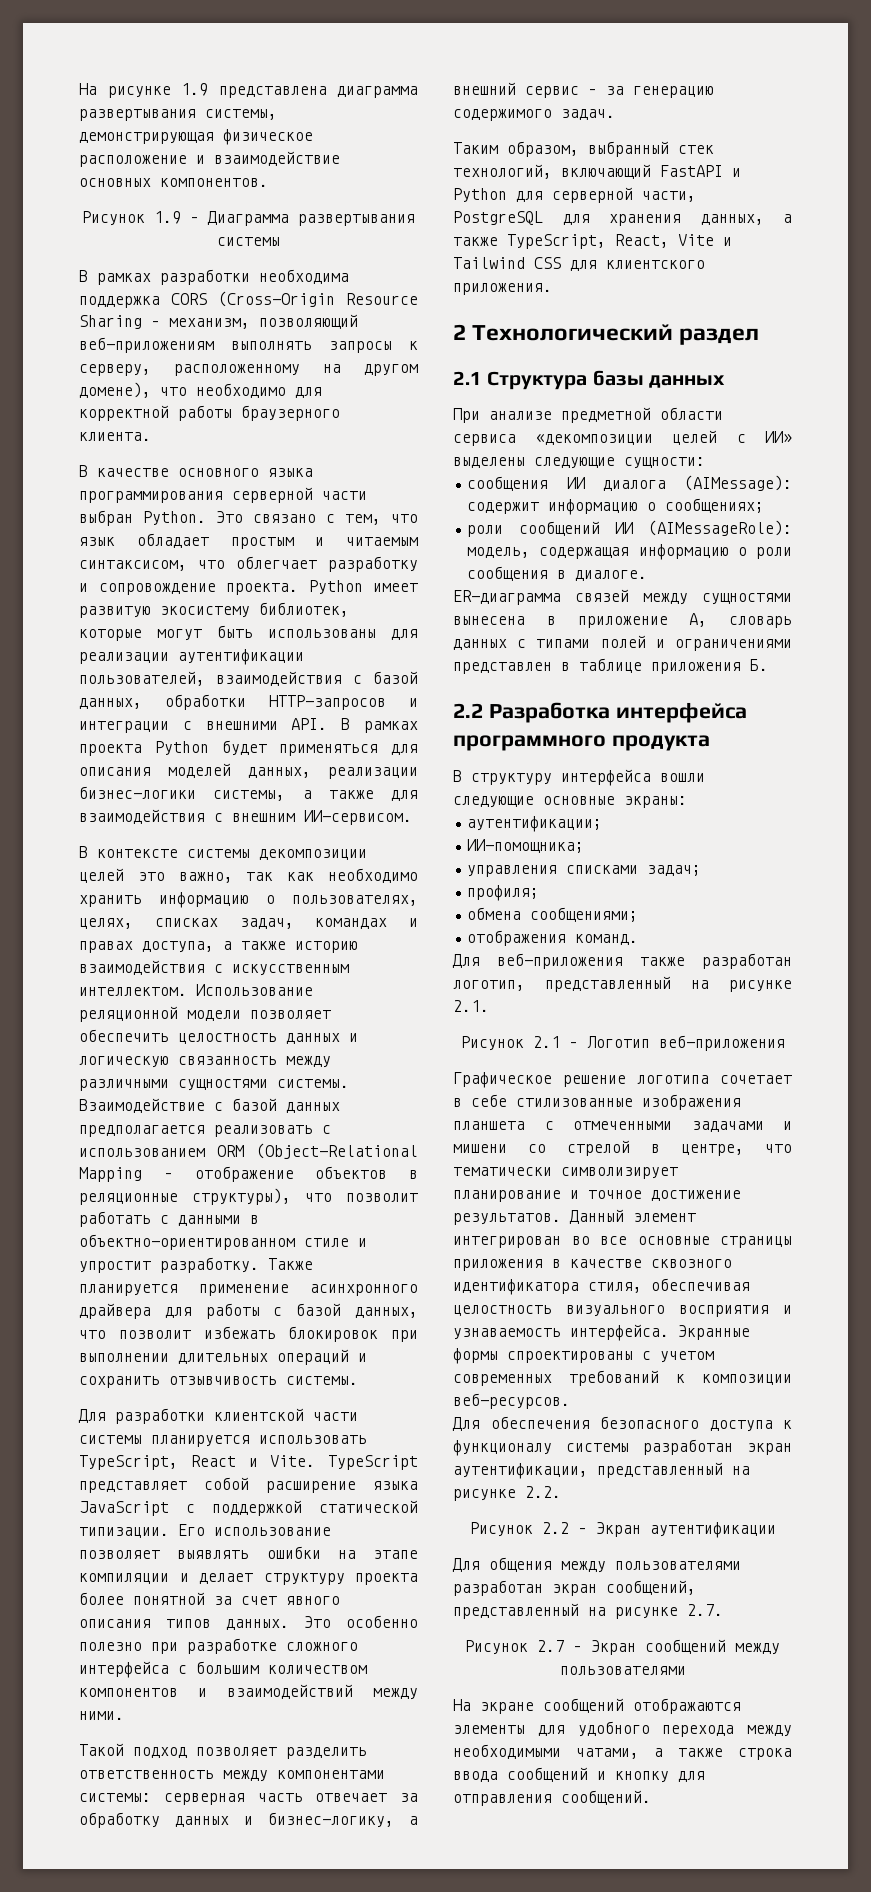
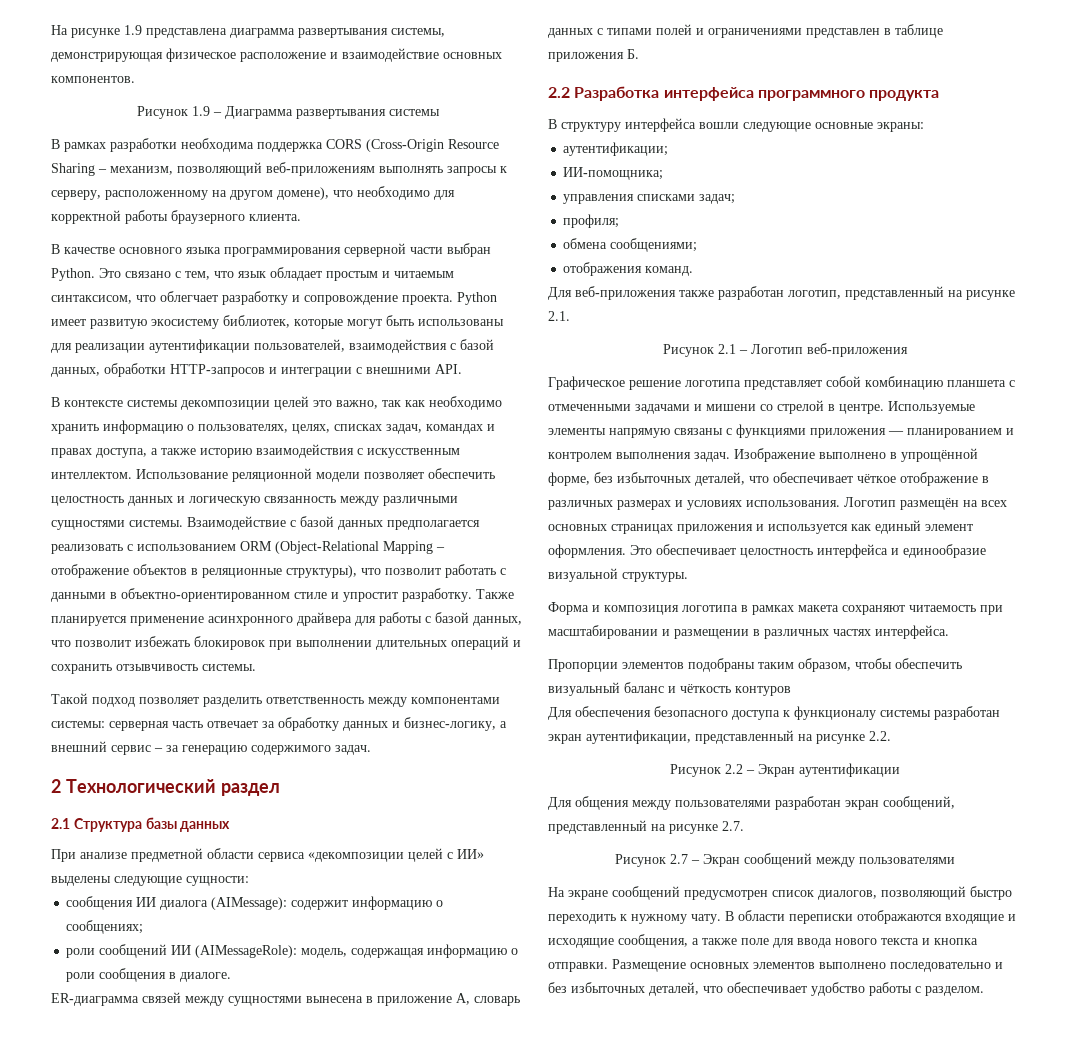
- Python имеет развитую экосистему библиотек, которые могут быть использованы для реализации аутентификации пользователей, взаимодействия с базой данных, обработки HTTP-запросов и интеграции с внешними API. В рамках проекта Python будет применяться для описания моделей данных, реализации бизнес-логики системы, а также для взаимодействия с внешним ИИ-сервисом.
+ Python имеет развитую экосистему библиотек, которые могут быть использованы для реализации аутентификации пользователей, взаимодействия с базой данных, обработки HTTP-запросов и интеграции с внешними API.
- Для разработки клиентской части системы планируется использовать TypeScript, React и Vite. TypeScript представляет собой расширение языка JavaScript с поддержкой статической типизации. Его использование позволяет выявлять ошибки на этапе компиляции и делает структуру проекта более понятной за счет явного описания типов данных. Это особенно полезно при разработке сложного интерфейса с большим количеством компонентов и взаимодействий между ними.
- Таким образом, выбранный стек технологий, включающий FastAPI и Python для серверной части, PostgreSQL для хранения данных, а также TypeScript, React, Vite и Tailwind CSS для клиентского приложения.
- Графическое решение логотипа сочетает в себе стилизованные изображения планшета с отмеченными задачами и мишени со стрелой в центре, что тематически символизирует планирование и точное достижение результатов. Данный элемент интегрирован во все основные страницы приложения в качестве сквозного идентификатора стиля, обеспечивая целостность визуального восприятия и узнаваемость интерфейса. Экранные формы спроектированы с учетом современных требований к композиции веб-ресурсов.
+ Графическое решение логотипа представляет собой комбинацию планшета с отмеченными задачами и мишени со стрелой в центре. Используемые элементы напрямую связаны с функциями приложения — планированием и контролем выполнения задач. Изображение выполнено в упрощённой форме, без избыточных деталей, что обеспечивает чёткое отображение в различных размерах и условиях использования. Логотип размещён на всех основных страницах приложения и используется как единый элемент оформления. Это обеспечивает целостность интерфейса и единообразие визуальной структуры.
+ Форма и композиция логотипа в рамках макета сохраняют читаемость при масштабировании и размещении в различных частях интерфейса.
+ Пропорции элементов подобраны таким образом, чтобы обеспечить визуальный баланс и чёткость контуров
- На экране сообщений отображаются элементы для удобного перехода между необходимыми чатами, а также строка ввода сообщений и кнопку для отправления сообщений.
+ На экране сообщений предусмотрен список диалогов, позволяющий быстро переходить к нужному чату. В области переписки отображаются входящие и исходящие сообщения, а также поле для ввода нового текста и кнопка отправки. Размещение основных элементов выполнено последовательно и без избыточных деталей, что обеспечивает удобство работы с разделом.

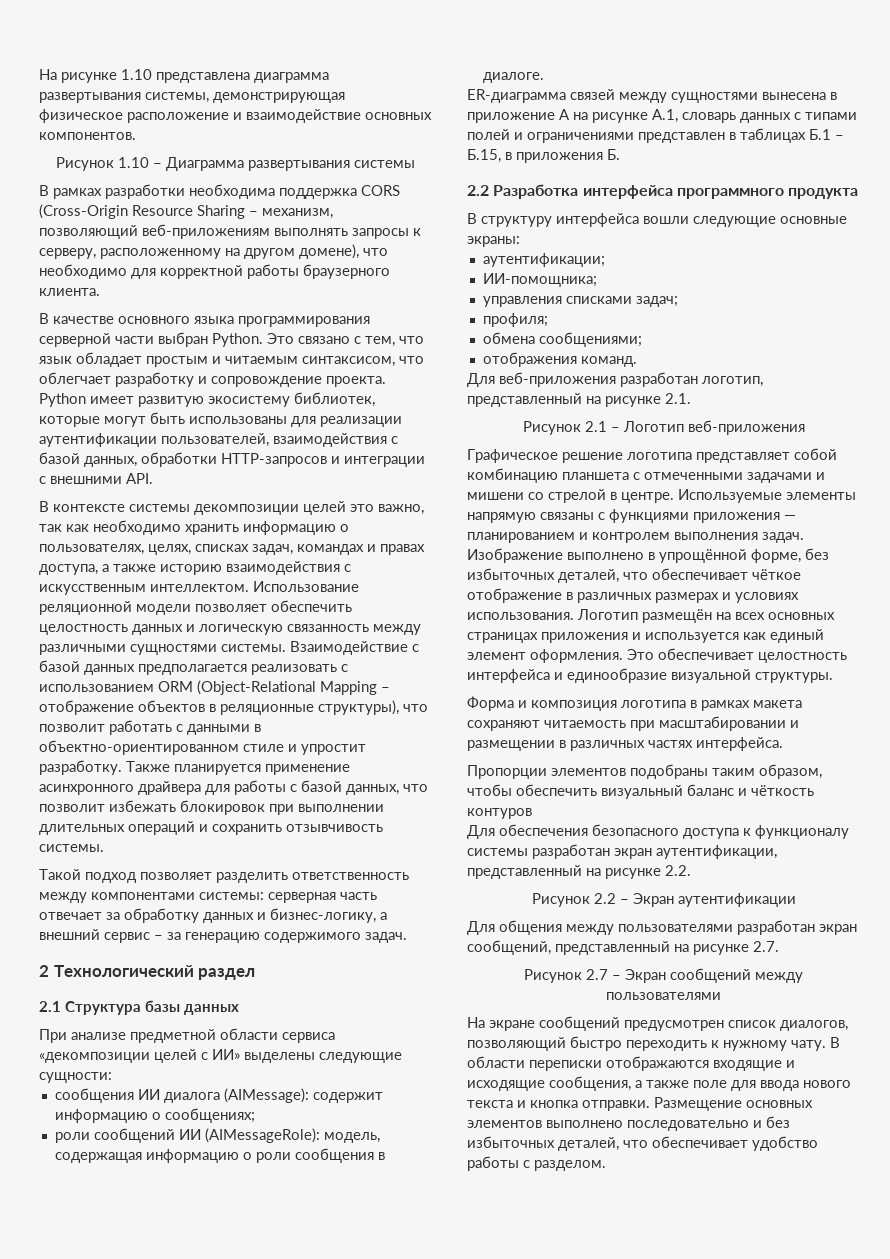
- На рисунке 1.9 представлена диаграмма развертывания системы, демонстрирующая физическое расположение и взаимодействие основных компонентов.
+ На рисунке 1.10 представлена диаграмма развертывания системы, демонстрирующая физическое расположение и взаимодействие основных компонентов.
- Рисунок 1.9 – Диаграмма развертывания системы
+ Рисунок 1.10 – Диаграмма развертывания системы
- ER-диаграмма связей между сущностями вынесена в приложение А, словарь данных с типами полей и ограничениями представлен в таблице приложения Б.
+ ER-диаграмма связей между сущностями вынесена в приложение А на рисунке А.1, словарь данных с типами полей и ограничениями представлен в таблицах Б.1 – Б.15, в приложения Б.
- Для веб-приложения также разработан логотип, представленный на рисунке 2.1.
+ Для веб-приложения разработан логотип, представленный на рисунке 2.1.

